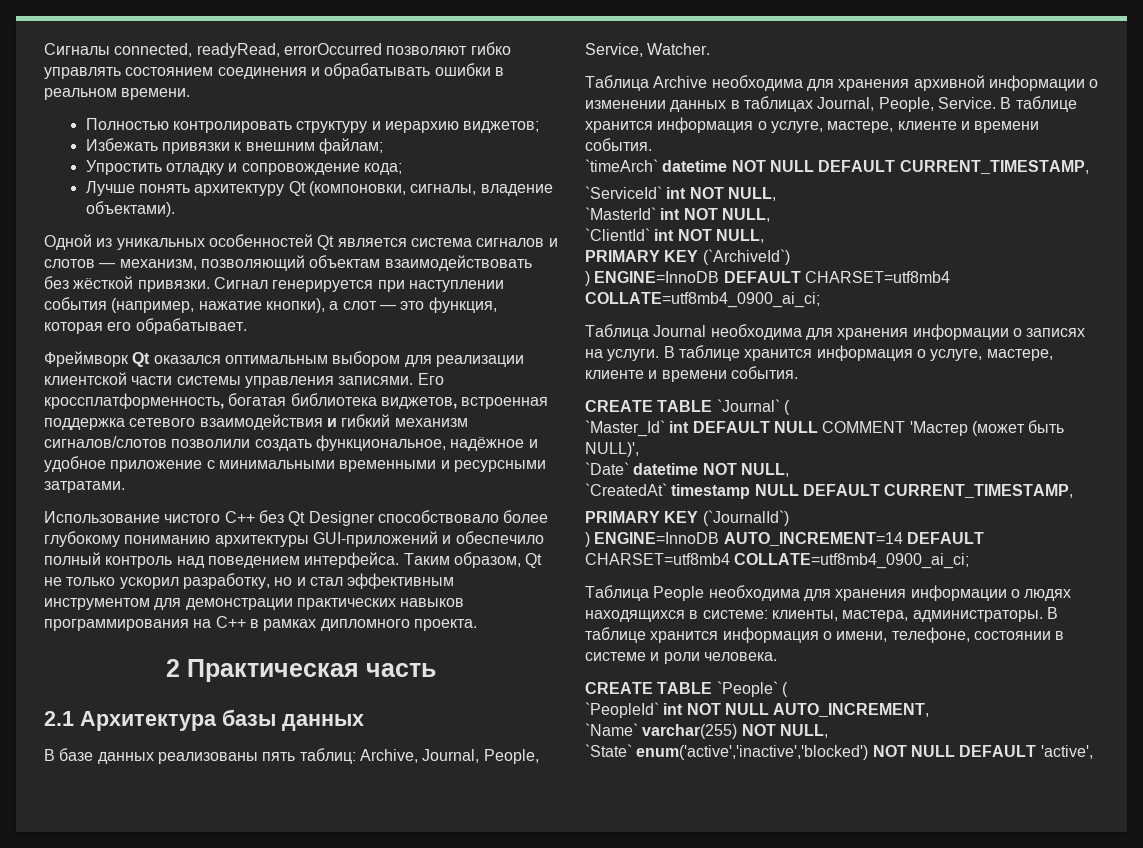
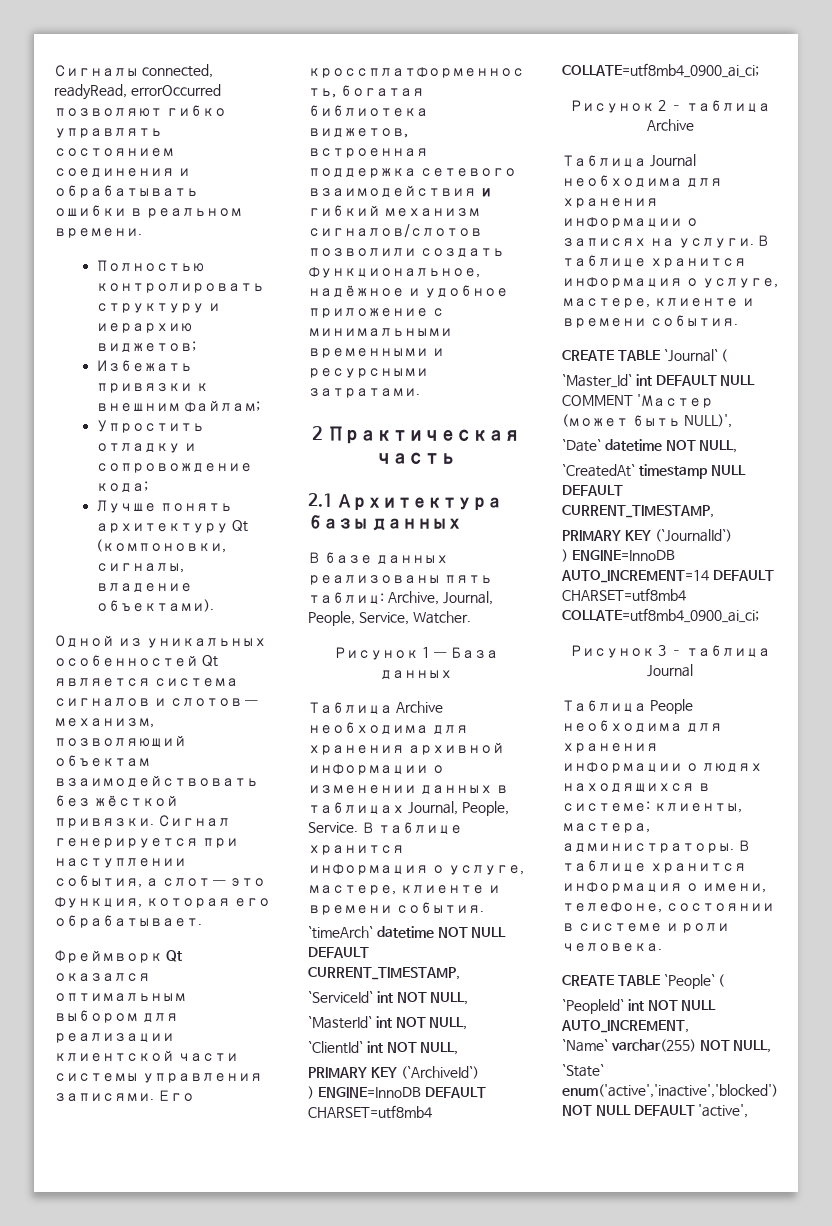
- Сигнал генерируется при наступлении события (например, нажатие кнопки), а слот — это функция, которая его обрабатывает.
+ Сигнал генерируется при наступлении события, а слот — это функция, которая его обрабатывает.
- Использование чистого C++ без Qt Designer способствовало более глубокому пониманию архитектуры GUI-приложений и обеспечило полный контроль над поведением интерфейса. Таким образом, Qt не только ускорил разработку, но и стал эффективным инструментом для демонстрации практических навыков программирования на C++ в рамках дипломного проекта.
+ Рисунок 1 — База данных
+ Рисунок 2 – таблица Archive
+ Рисунок 3 – таблица Journal

